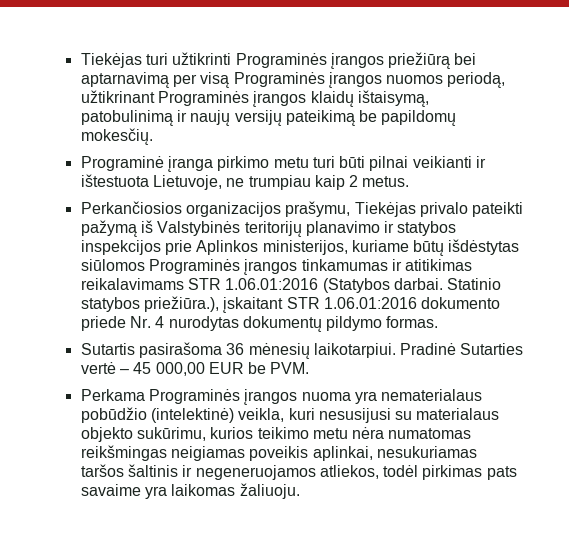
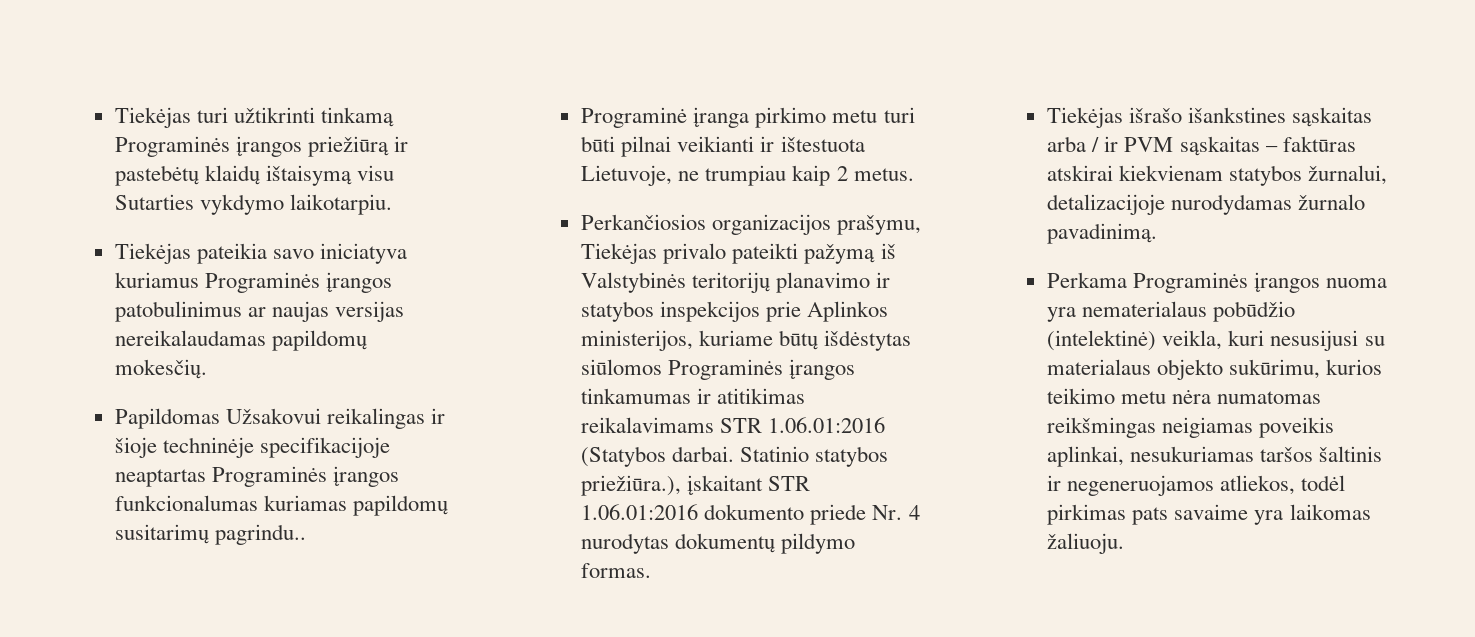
- Tiekėjas turi užtikrinti Programinės įrangos priežiūrą bei aptarnavimą per visą Programinės įrangos nuomos periodą, užtikrinant Programinės įrangos klaidų ištaisymą, patobulinimą ir naujų versijų pateikimą be papildomų mokesčių.
+ Tiekėjas turi užtikrinti tinkamą Programinės įrangos priežiūrą ir pastebėtų klaidų ištaisymą visu Sutarties vykdymo laikotarpiu.
+ Tiekėjas pateikia savo iniciatyva kuriamus Programinės įrangos patobulinimus ar naujas versijas nereikalaudamas papildomų mokesčių.
+ Papildomas Užsakovui reikalingas ir šioje techninėje specifikacijoje neaptartas Programinės įrangos funkcionalumas kuriamas papildomų susitarimų pagrindu..
- Sutartis pasirašoma 36 mėnesių laikotarpiui. Pradinė Sutarties vertė – 45 000,00 EUR be PVM.
+ Tiekėjas išrašo išankstines sąskaitas arba / ir PVM sąskaitas – faktūras atskirai kiekvienam statybos žurnalui, detalizacijoje nurodydamas žurnalo pavadinimą.

